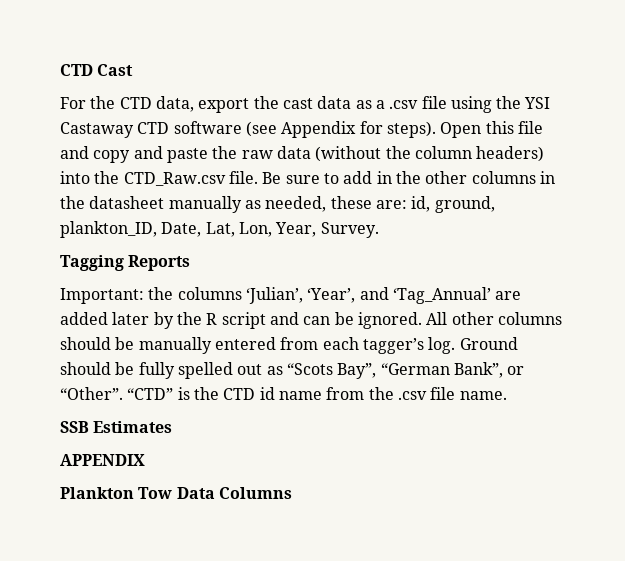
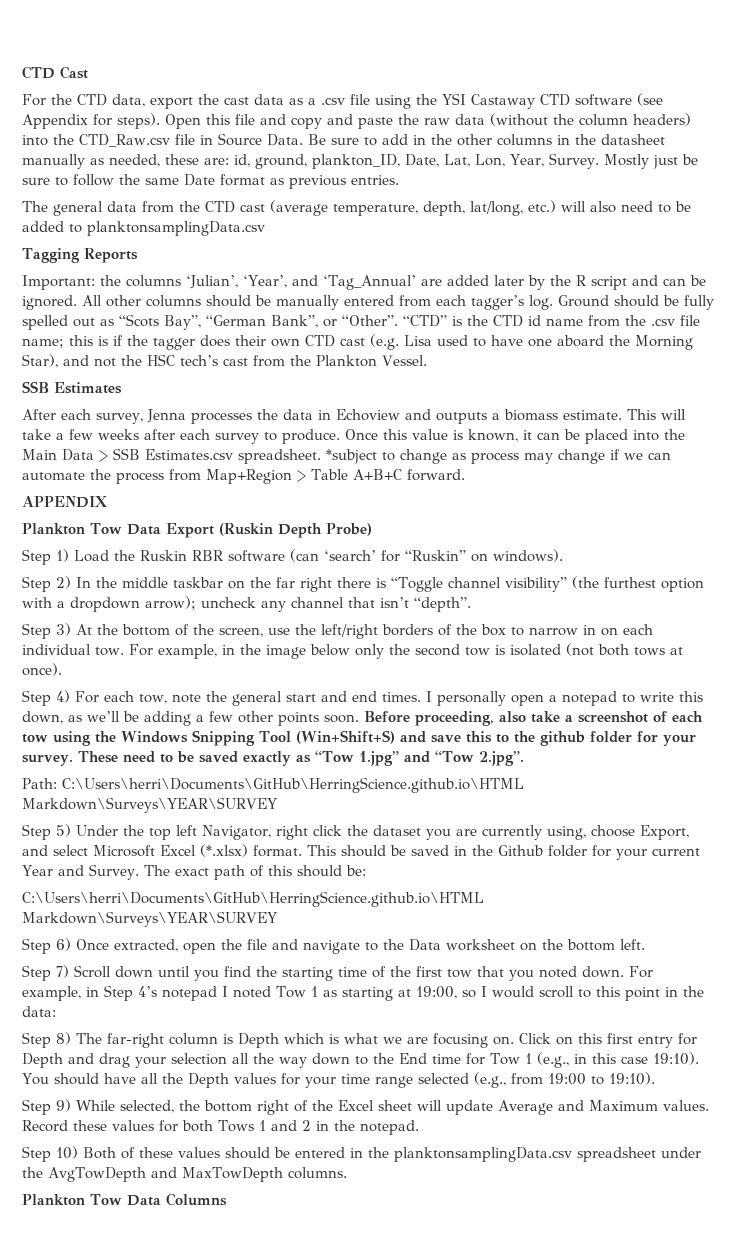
- Open this file and copy and paste the raw data (without the column headers) into the CTD_Raw.csv file.
+ Open this file and copy and paste the raw data (without the column headers) into the CTD_Raw.csv file in Source Data.
+ Mostly just be sure to follow the same Date format as previous entries.
+ The general data from the CTD cast (average temperature, depth, lat/long, etc.) will also need to be added to planktonsamplingData.csv
- “CTD” is the CTD id name from the .csv file name.
+ “CTD” is the CTD id name from the .csv file name; this is if the tagger does their own CTD cast (e.g. Lisa used to have one aboard the Morning Star), and not the HSC tech’s cast from the Plankton Vessel.
  SSB Estimates
+ After each survey, Jenna processes the data in Echoview and outputs a biomass estimate. This will take a few weeks after each survey to produce. Once this value is known, it can be placed into the Main Data > SSB Estimates.csv spreadsheet. *subject to change as process may change if we can automate the process from Map+Region > Table A+B+C forward.
  APPENDIX
+ Plankton Tow Data Export (Ruskin Depth Probe)
+ Step 1) Load the Ruskin RBR software (can ‘search’ for “Ruskin” on windows).
+ Step 2) In the middle taskbar on the far right there is “Toggle channel visibility” (the furthest option with a dropdown arrow); uncheck any channel that isn’t “depth”.
+ Step 3) At the bottom of the screen, use the left/right borders of the box to narrow in on each individual tow. For example, in the image below only the second tow is isolated (not both tows at once).
+ Step 4) For each tow, note the general start and end times. I personally open a notepad to write this down, as we’ll be adding a few other points soon. Before proceeding, also take a screenshot of each tow using the Windows Snipping Tool (Win+Shift+S) and save this to the github folder for your survey. These need to be saved exactly as “Tow 1.jpg” and “Tow 2.jpg”.
+ Path: C:\Users\herri\Documents\GitHub\HerringScience.github.io\HTML Markdown\Surveys\YEAR\SURVEY
+ Step 5) Under the top left Navigator, right click the dataset you are currently using, choose Export, and select Microsoft Excel (*.xlsx) format. This should be saved in the Github folder for your current Year and Survey. The exact path of this should be:
+ C:\Users\herri\Documents\GitHub\HerringScience.github.io\HTML Markdown\Surveys\YEAR\SURVEY
+ Step 6) Once extracted, open the file and navigate to the Data worksheet on the bottom left.
+ Step 7) Scroll down until you find the starting time of the first tow that you noted down. For example, in Step 4’s notepad I noted Tow 1 as starting at 19:00, so I would scroll to this point in the data:
+ Step 8) The far-right column is Depth which is what we are focusing on. Click on this first entry for Depth and drag your selection all the way down to the End time for Tow 1 (e.g., in this case 19:10). You should have all the Depth values for your time range selected (e.g., from 19:00 to 19:10).
+ Step 9) While selected, the bottom right of the Excel sheet will update Average and Maximum values. Record these values for both Tows 1 and 2 in the notepad.
+ Step 10) Both of these values should be entered in the planktonsamplingData.csv spreadsheet under the AvgTowDepth and MaxTowDepth columns.

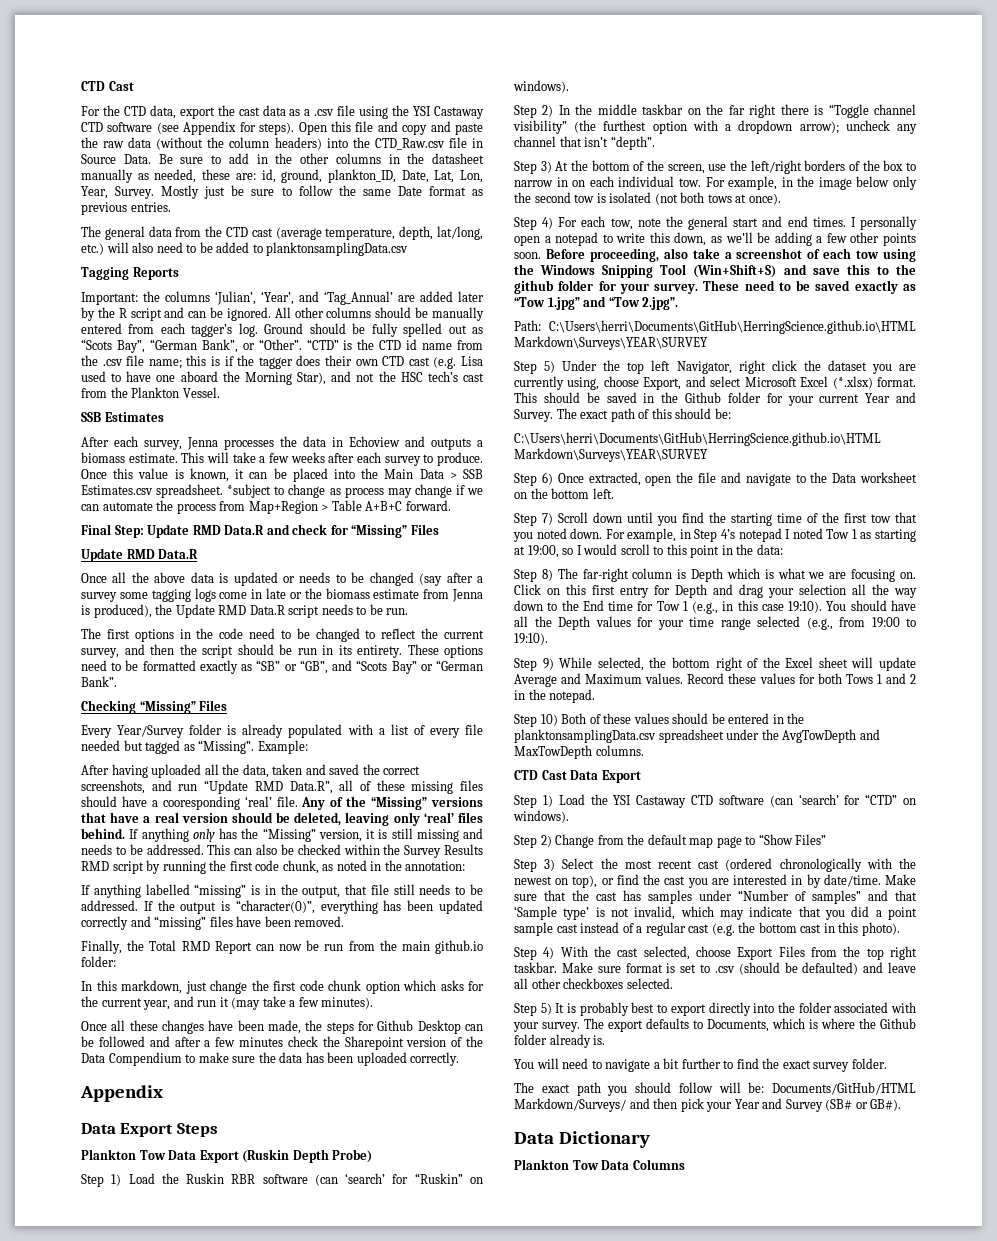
- APPENDIX
+ Final Step: Update RMD Data.R and check for “Missing” Files
+ Update RMD Data.R
+ Once all the above data is updated or needs to be changed (say after a survey some tagging logs come in late or the biomass estimate from Jenna is produced), the Update RMD Data.R script needs to be run.
+ The first options in the code need to be changed to reflect the current survey, and then the script should be run in its entirety. These options need to be formatted exactly as “SB” or “GB”, and “Scots Bay” or “German Bank”.
+ Checking “Missing” Files
+ Every Year/Survey folder is already populated with a list of every file needed but tagged as “Missing”. Example:
+ After having uploaded all the data, taken and saved the correct screenshots, and run “Update RMD Data.R”, all of these missing files should have a cooresponding ‘real’ file. Any of the “Missing” versions that have a real version should be deleted, leaving only ‘real’ files behind. If anything only has the “Missing” version, it is still missing and needs to be addressed. This can also be checked within the Survey Results RMD script by running the first code chunk, as noted in the annotation:
+ If anything labelled “missing” is in the output, that file still needs to be addressed. If the output is “character(0)”, everything has been updated correctly and “missing” files have been removed.
+ Finally, the Total RMD Report can now be run from the main github.io folder:
+ In this markdown, just change the first code chunk option which asks for the current year, and run it (may take a few minutes).
+ Once all these changes have been made, the steps for Github Desktop can be followed and after a few minutes check the Sharepoint version of the Data Compendium to make sure the data has been uploaded correctly.
+ Appendix
+ Data Export Steps
+ CTD Cast Data Export
+ Step 1) Load the YSI Castaway CTD software (can ‘search’ for “CTD” on windows).
+ Step 2) Change from the default map page to “Show Files”
+ Step 3) Select the most recent cast (ordered chronologically with the newest on top), or find the cast you are interested in by date/time. Make sure that the cast has samples under “Number of samples” and that ‘Sample type’ is not invalid, which may indicate that you did a point sample cast instead of a regular cast (e.g. the bottom cast in this photo).
+ Step 4) With the cast selected, choose Export Files from the top right taskbar. Make sure format is set to .csv (should be defaulted) and leave all other checkboxes selected.
+ Step 5) It is probably best to export directly into the folder associated with your survey. The export defaults to Documents, which is where the Github folder already is.
+ You will need to navigate a bit further to find the exact survey folder.
+ The exact path you should follow will be: Documents/GitHub/HTML Markdown/Surveys/ and then pick your Year and Survey (SB# or GB#).
+ Data Dictionary

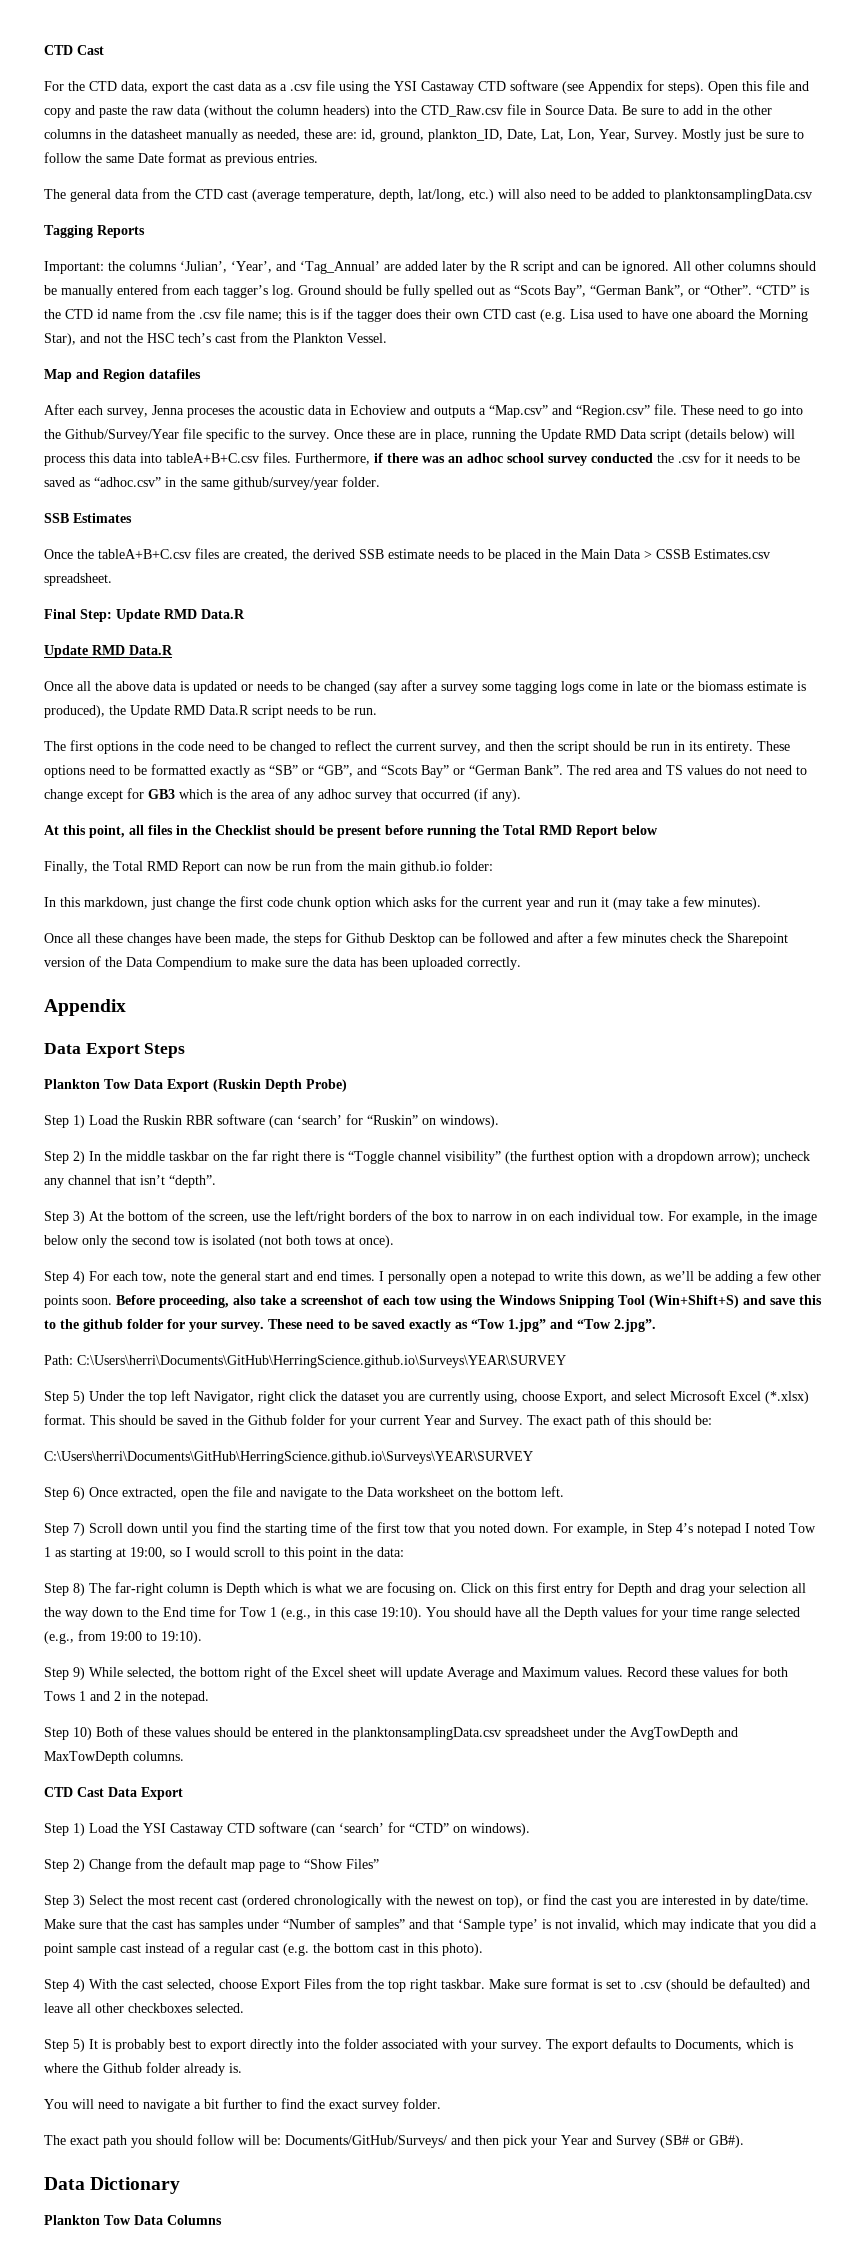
- SSB Estimates
+ Map and Region datafiles
- After each survey, Jenna processes the data in Echoview and outputs a biomass estimate. This will take a few weeks after each survey to produce. Once this value is known, it can be placed into the Main Data > SSB Estimates.csv spreadsheet. *subject to change as process may change if we can automate the process from Map+Region > Table A+B+C forward.
+ After each survey, Jenna proceses the acoustic data in Echoview and outputs a “Map.csv” and “Region.csv” file. These need to go into the Github/Survey/Year file specific to the survey. Once these are in place, running the Update RMD Data script (details below) will process this data into tableA+B+C.csv files. Furthermore, if there was an adhoc school survey conducted the .csv for it needs to be saved as “adhoc.csv” in the same github/survey/year folder.
+ SSB Estimates
+ Once the tableA+B+C.csv files are created, the derived SSB estimate needs to be placed in the Main Data > CSSB Estimates.csv spreadsheet.
- Final Step: Update RMD Data.R and check for “Missing” Files
+ Final Step: Update RMD Data.R
- Once all the above data is updated or needs to be changed (say after a survey some tagging logs come in late or the biomass estimate from Jenna is produced), the Update RMD Data.R script needs to be run.
+ Once all the above data is updated or needs to be changed (say after a survey some tagging logs come in late or the biomass estimate is produced), the Update RMD Data.R script needs to be run.
- These options need to be formatted exactly as “SB” or “GB”, and “Scots Bay” or “German Bank”.
- Checking “Missing” Files
- Every Year/Survey folder is already populated with a list of every file needed but tagged as “Missing”. Example:
- After having uploaded all the data, taken and saved the correct screenshots, and run “Update RMD Data.R”, all of these missing files should have a cooresponding ‘real’ file. Any of the “Missing” versions that have a real version should be deleted, leaving only ‘real’ files behind. If anything only has the “Missing” version, it is still missing and needs to be addressed. This can also be checked within the Survey Results RMD script by running the first code chunk, as noted in the annotation:
- If anything labelled “missing” is in the output, that file still needs to be addressed. If the output is “character(0)”, everything has been updated correctly and “missing” files have been removed.
+ These options need to be formatted exactly as “SB” or “GB”, and “Scots Bay” or “German Bank”. The red area and TS values do not need to change except for GB3 which is the area of any adhoc survey that occurred (if any).
+ At this point, all files in the Checklist should be present before running the Total RMD Report below
- In this markdown, just change the first code chunk option which asks for the current year, and run it (may take a few minutes).
+ In this markdown, just change the first code chunk option which asks for the current year and run it (may take a few minutes).
- Path: C:\Users\herri\Documents\GitHub\HerringScience.github.io\HTML Markdown\Surveys\YEAR\SURVEY
+ Path: C:\Users\herri\Documents\GitHub\HerringScience.github.io\Surveys\YEAR\SURVEY
  The exact path of this should be:
- C:\Users\herri\Documents\GitHub\HerringScience.github.io\HTML Markdown\Surveys\YEAR\SURVEY
+ C:\Users\herri\Documents\GitHub\HerringScience.github.io\Surveys\YEAR\SURVEY
- The exact path you should follow will be: Documents/GitHub/HTML Markdown/Surveys/ and then pick your Year and Survey (SB# or GB#).
+ The exact path you should follow will be: Documents/GitHub/Surveys/ and then pick your Year and Survey (SB# or GB#).

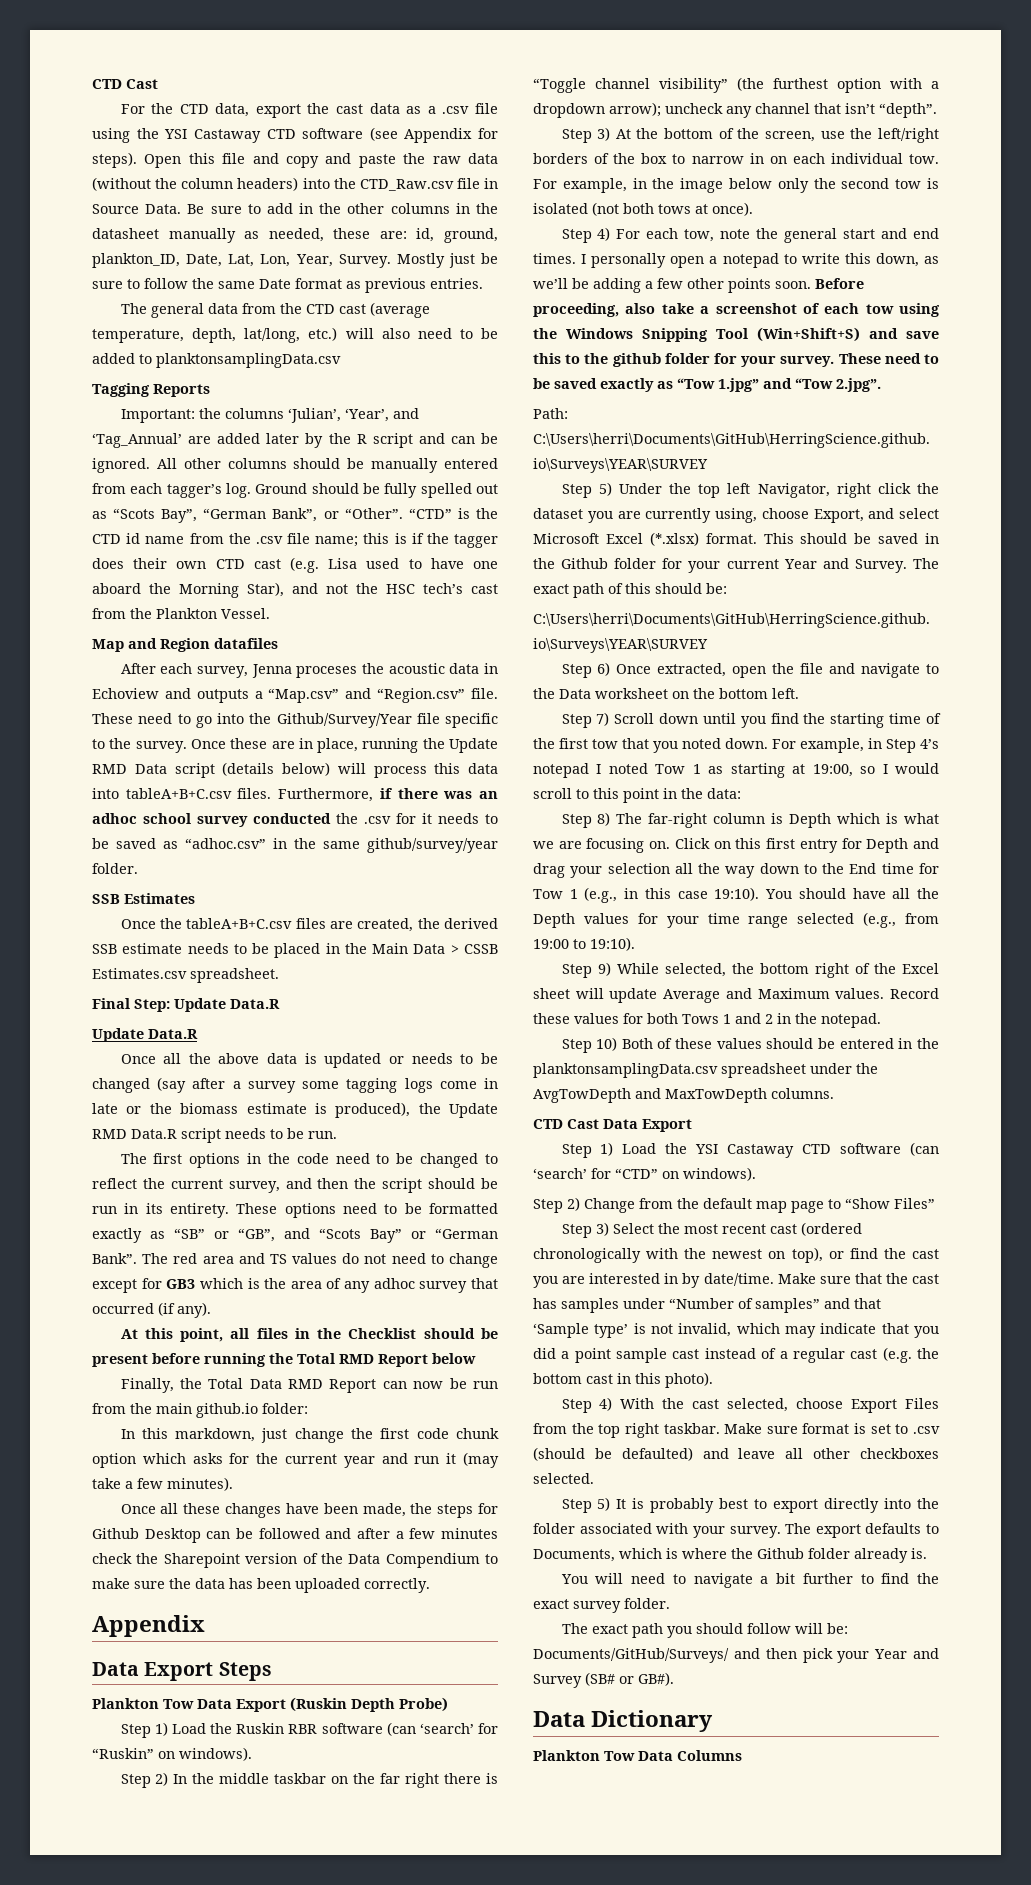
- Final Step: Update RMD Data.R
- Update RMD Data.R
+ Final Step: Update Data.R
+ Update Data.R
- Finally, the Total RMD Report can now be run from the main github.io folder:
+ Finally, the Total Data RMD Report can now be run from the main github.io folder:

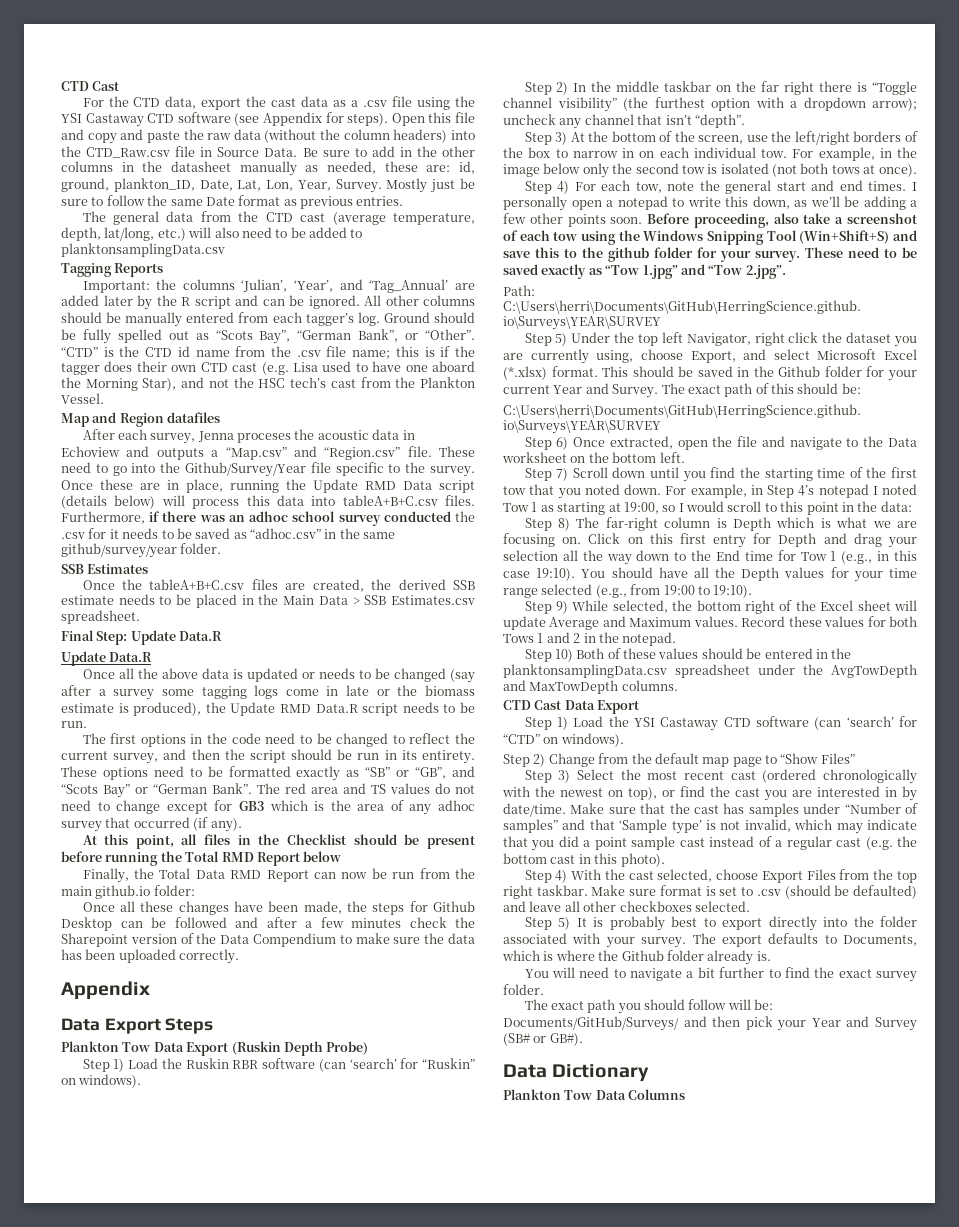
- Once the tableA+B+C.csv files are created, the derived SSB estimate needs to be placed in the Main Data > CSSB Estimates.csv spreadsheet.
+ Once the tableA+B+C.csv files are created, the derived SSB estimate needs to be placed in the Main Data > SSB Estimates.csv spreadsheet.
- In this markdown, just change the first code chunk option which asks for the current year and run it (may take a few minutes).

